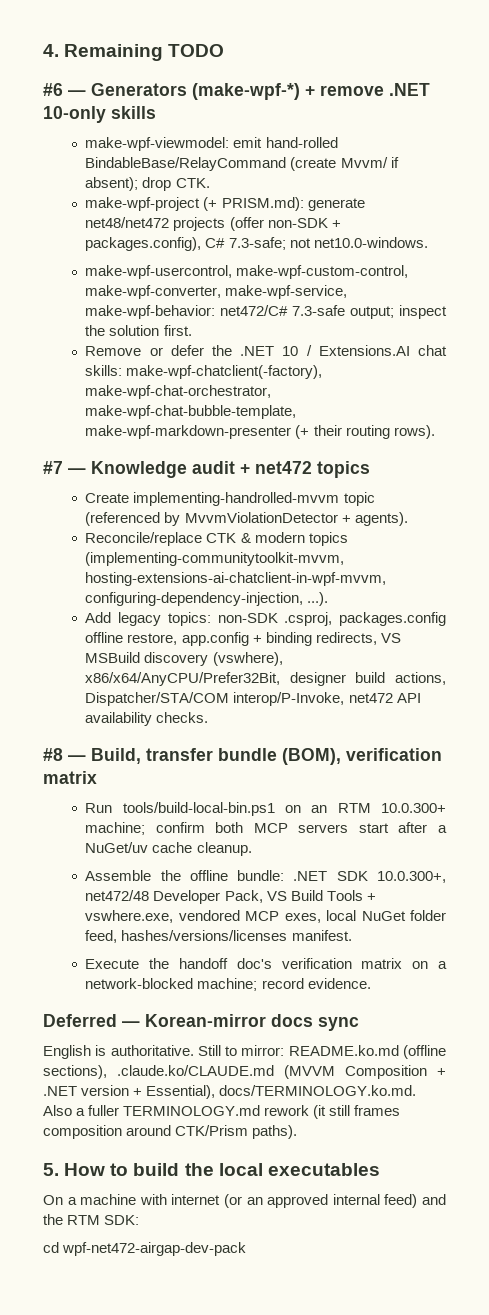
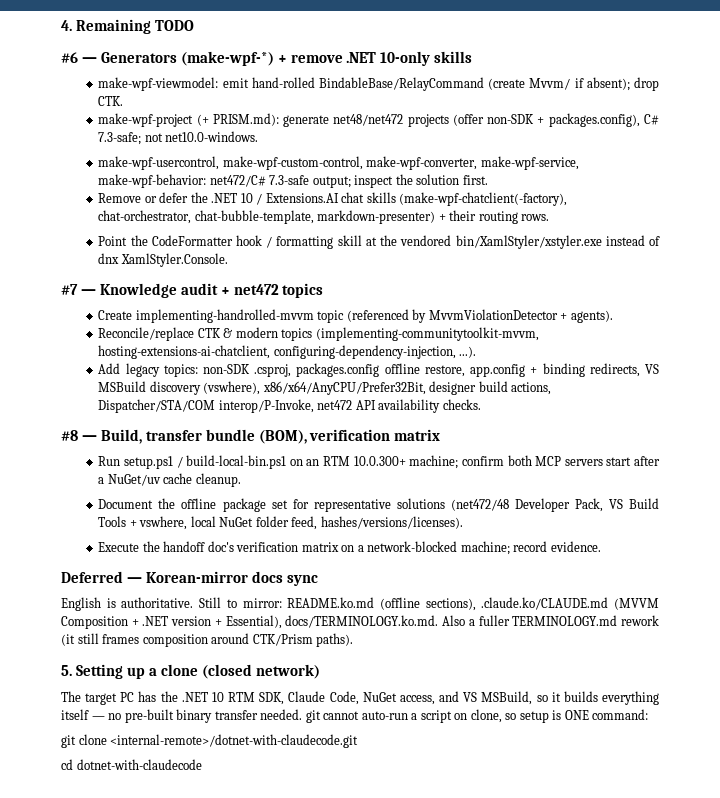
- Remove or defer the .NET 10 / Extensions.AI chat skills: make-wpf-chatclient(-factory), make-wpf-chat-orchestrator, make-wpf-chat-bubble-template, make-wpf-markdown-presenter (+ their routing rows).
+ Remove or defer the .NET 10 / Extensions.AI chat skills (make-wpf-chatclient(-factory), chat-orchestrator, chat-bubble-template, markdown-presenter) + their routing rows.
+ Point the CodeFormatter hook / formatting skill at the vendored bin/XamlStyler/xstyler.exe instead of dnx XamlStyler.Console.
- Reconcile/replace CTK & modern topics (implementing-communitytoolkit-mvvm, hosting-extensions-ai-chatclient-in-wpf-mvvm, configuring-dependency-injection, ...).
+ Reconcile/replace CTK & modern topics (implementing-communitytoolkit-mvvm, hosting-extensions-ai-chatclient, configuring-dependency-injection, ...).
- Run tools/build-local-bin.ps1 on an RTM 10.0.300+ machine; confirm both MCP servers start after a NuGet/uv cache cleanup.
+ Run setup.ps1 / build-local-bin.ps1 on an RTM 10.0.300+ machine; confirm both MCP servers start after a NuGet/uv cache cleanup.
- Assemble the offline bundle: .NET SDK 10.0.300+, net472/48 Developer Pack, VS Build Tools + vswhere.exe, vendored MCP exes, local NuGet folder feed, hashes/versions/licenses manifest.
+ Document the offline package set for representative solutions (net472/48 Developer Pack, VS Build Tools + vswhere, local NuGet folder feed, hashes/versions/licenses).
- 5. How to build the local executables
- On a machine with internet (or an approved internal feed) and the RTM SDK:
+ 5. Setting up a clone (closed network)
+ The target PC has the .NET 10 RTM SDK, Claude Code, NuGet access, and VS MSBuild, so it builds everything itself — no pre-built binary transfer needed. git cannot auto-run a script on clone, so setup is ONE command:
+ git clone <internal-remote>/dotnet-with-claudecode.git
- cd wpf-net472-airgap-dev-pack
+ cd dotnet-with-claudecode

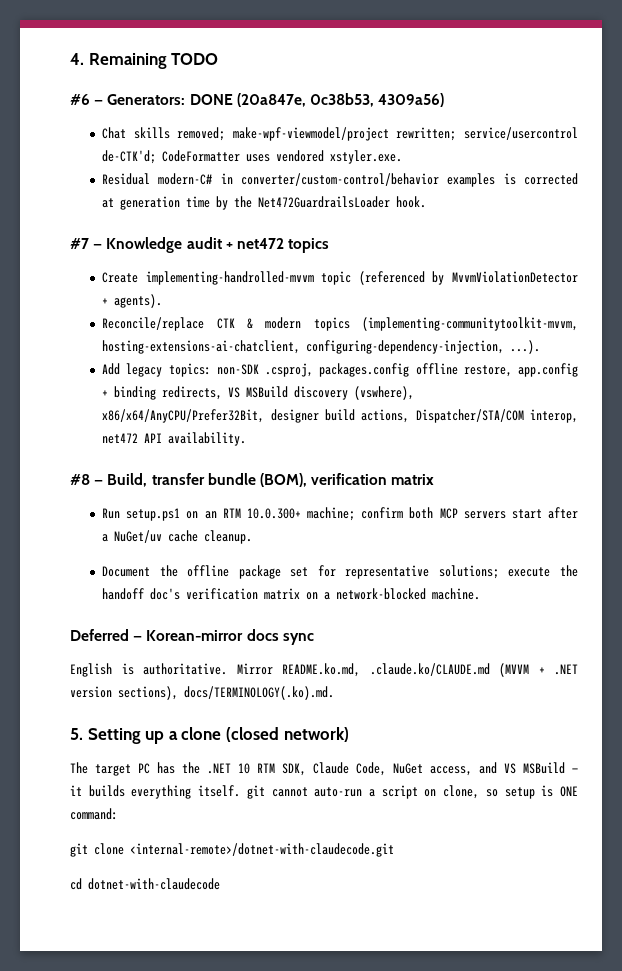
- #6 — Generators (make-wpf-*) + remove .NET 10-only skills
- make-wpf-viewmodel: emit hand-rolled BindableBase/RelayCommand (create Mvvm/ if absent); drop CTK.
- make-wpf-project (+ PRISM.md): generate net48/net472 projects (offer non-SDK + packages.config), C# 7.3-safe; not net10.0-windows.
- make-wpf-usercontrol, make-wpf-custom-control, make-wpf-converter, make-wpf-service, make-wpf-behavior: net472/C# 7.3-safe output; inspect the solution first.
- Remove or defer the .NET 10 / Extensions.AI chat skills (make-wpf-chatclient(-factory), chat-orchestrator, chat-bubble-template, markdown-presenter) + their routing rows.
- Point the CodeFormatter hook / formatting skill at the vendored bin/XamlStyler/xstyler.exe instead of dnx XamlStyler.Console.
+ #6 — Generators: DONE (20a847e, 0c38b53, 4309a56)
+ Chat skills removed; make-wpf-viewmodel/project rewritten; service/usercontrol de-CTK'd; CodeFormatter uses vendored xstyler.exe.
+ Residual modern-C# in converter/custom-control/behavior examples is corrected at generation time by the Net472GuardrailsLoader hook.
- Add legacy topics: non-SDK .csproj, packages.config offline restore, app.config + binding redirects, VS MSBuild discovery (vswhere), x86/x64/AnyCPU/Prefer32Bit, designer build actions, Dispatcher/STA/COM interop/P-Invoke, net472 API availability checks.
+ Add legacy topics: non-SDK .csproj, packages.config offline restore, app.config + binding redirects, VS MSBuild discovery (vswhere), x86/x64/AnyCPU/Prefer32Bit, designer build actions, Dispatcher/STA/COM interop, net472 API availability.
- Run setup.ps1 / build-local-bin.ps1 on an RTM 10.0.300+ machine; confirm both MCP servers start after a NuGet/uv cache cleanup.
+ Run setup.ps1 on an RTM 10.0.300+ machine; confirm both MCP servers start after a NuGet/uv cache cleanup.
- Document the offline package set for representative solutions (net472/48 Developer Pack, VS Build Tools + vswhere, local NuGet folder feed, hashes/versions/licenses).
- Execute the handoff doc's verification matrix on a network-blocked machine; record evidence.
+ Document the offline package set for representative solutions; execute the handoff doc's verification matrix on a network-blocked machine.
- Still to mirror: README.ko.md (offline sections), .claude.ko/CLAUDE.md (MVVM Composition + .NET version + Essential), docs/TERMINOLOGY.ko.md. Also a fuller TERMINOLOGY.md rework (it still frames composition around CTK/Prism paths).
+ Mirror README.ko.md, .claude.ko/CLAUDE.md (MVVM + .NET version sections), docs/TERMINOLOGY(.ko).md.
- The target PC has the .NET 10 RTM SDK, Claude Code, NuGet access, and VS MSBuild, so it builds everything itself — no pre-built binary transfer needed. git cannot auto-run a script on clone, so setup is ONE command:
+ The target PC has the .NET 10 RTM SDK, Claude Code, NuGet access, and VS MSBuild — it builds everything itself. git cannot auto-run a script on clone, so setup is ONE command:

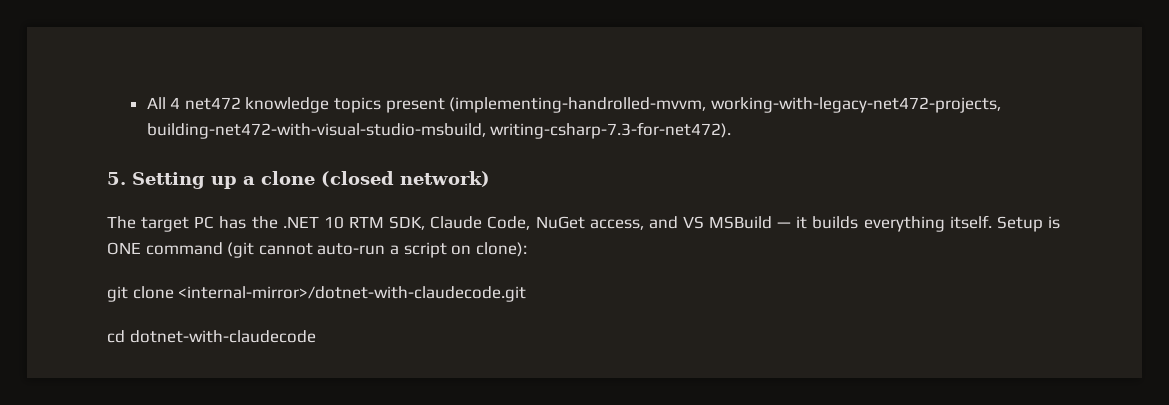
- 4. Remaining TODO
- #6 — Generators: DONE (20a847e, 0c38b53, 4309a56)
- Chat skills removed; make-wpf-viewmodel/project rewritten; service/usercontrol de-CTK'd; CodeFormatter uses vendored xstyler.exe.
- Residual modern-C# in converter/custom-control/behavior examples is corrected at generation time by the Net472GuardrailsLoader hook.
- #7 — Knowledge audit + net472 topics
- Create implementing-handrolled-mvvm topic (referenced by MvvmViolationDetector + agents).
- Reconcile/replace CTK & modern topics (implementing-communitytoolkit-mvvm, hosting-extensions-ai-chatclient, configuring-dependency-injection, ...).
- Add legacy topics: non-SDK .csproj, packages.config offline restore, app.config + binding redirects, VS MSBuild discovery (vswhere), x86/x64/AnyCPU/Prefer32Bit, designer build actions, Dispatcher/STA/COM interop, net472 API availability.
- #8 — Build, transfer bundle (BOM), verification matrix
- Run setup.ps1 on an RTM 10.0.300+ machine; confirm both MCP servers start after a NuGet/uv cache cleanup.
- Document the offline package set for representative solutions; execute the handoff doc's verification matrix on a network-blocked machine.
- Deferred — Korean-mirror docs sync
- English is authoritative. Mirror README.ko.md, .claude.ko/CLAUDE.md (MVVM + .NET version sections), docs/TERMINOLOGY(.ko).md.
+ All 4 net472 knowledge topics present (implementing-handrolled-mvvm, working-with-legacy-net472-projects, building-net472-with-visual-studio-msbuild, writing-csharp-7.3-for-net472).
- The target PC has the .NET 10 RTM SDK, Claude Code, NuGet access, and VS MSBuild — it builds everything itself. git cannot auto-run a script on clone, so setup is ONE command:
+ The target PC has the .NET 10 RTM SDK, Claude Code, NuGet access, and VS MSBuild — it builds everything itself. Setup is ONE command (git cannot auto-run a script on clone):
- git clone <internal-remote>/dotnet-with-claudecode.git
+ git clone <internal-mirror>/dotnet-with-claudecode.git

